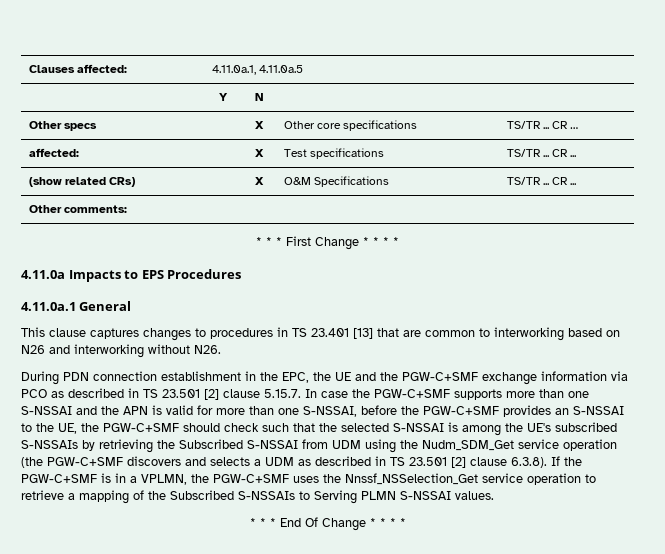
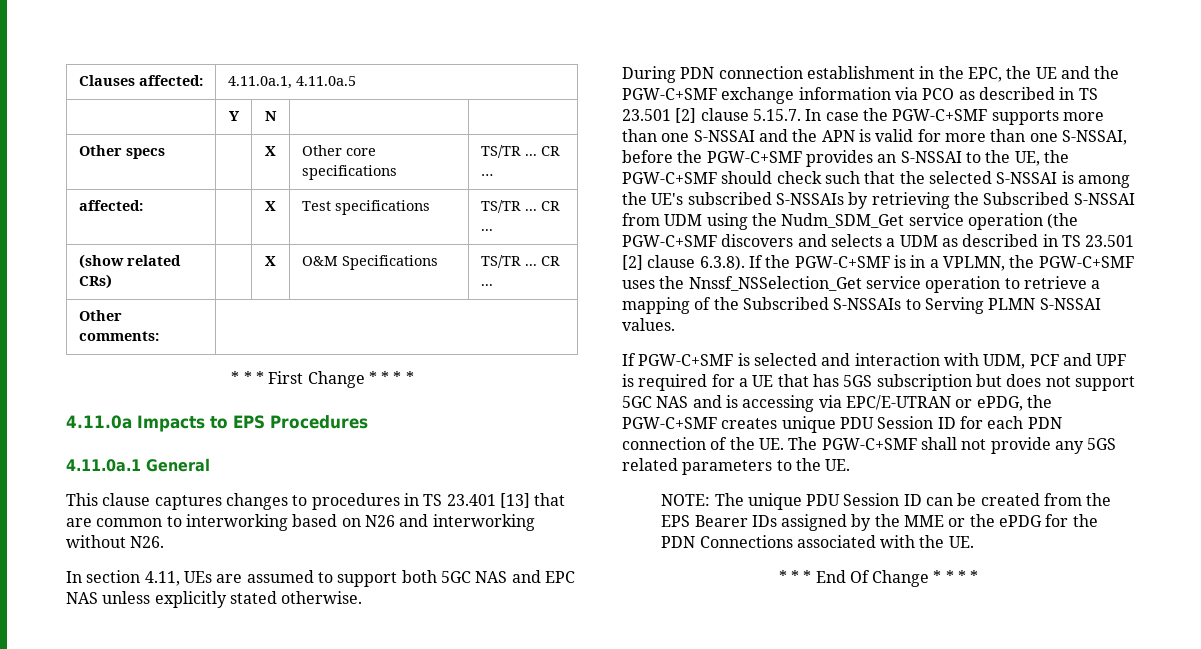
+ In section 4.11, UEs are assumed to support both 5GC NAS and EPC NAS unless explicitly stated otherwise.
+ If PGW-C+SMF is selected and interaction with UDM, PCF and UPF is required for a UE that has 5GS subscription but does not support 5GC NAS and is accessing via EPC/E-UTRAN or ePDG, the PGW-C+SMF creates unique PDU Session ID for each PDN connection of the UE. The PGW-C+SMF shall not provide any 5GS related parameters to the UE.
+ NOTE: The unique PDU Session ID can be created from the EPS Bearer IDs assigned by the MME or the ePDG for the PDN Connections associated with the UE.

